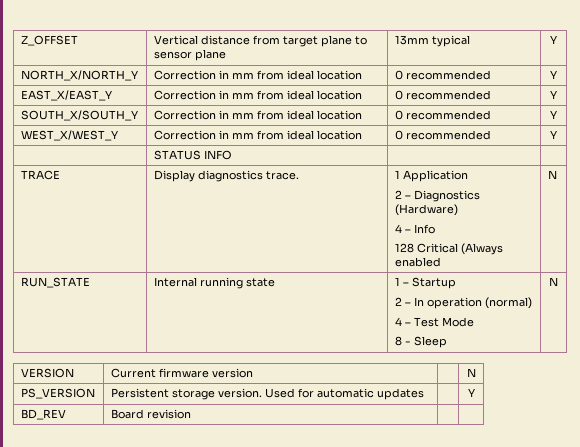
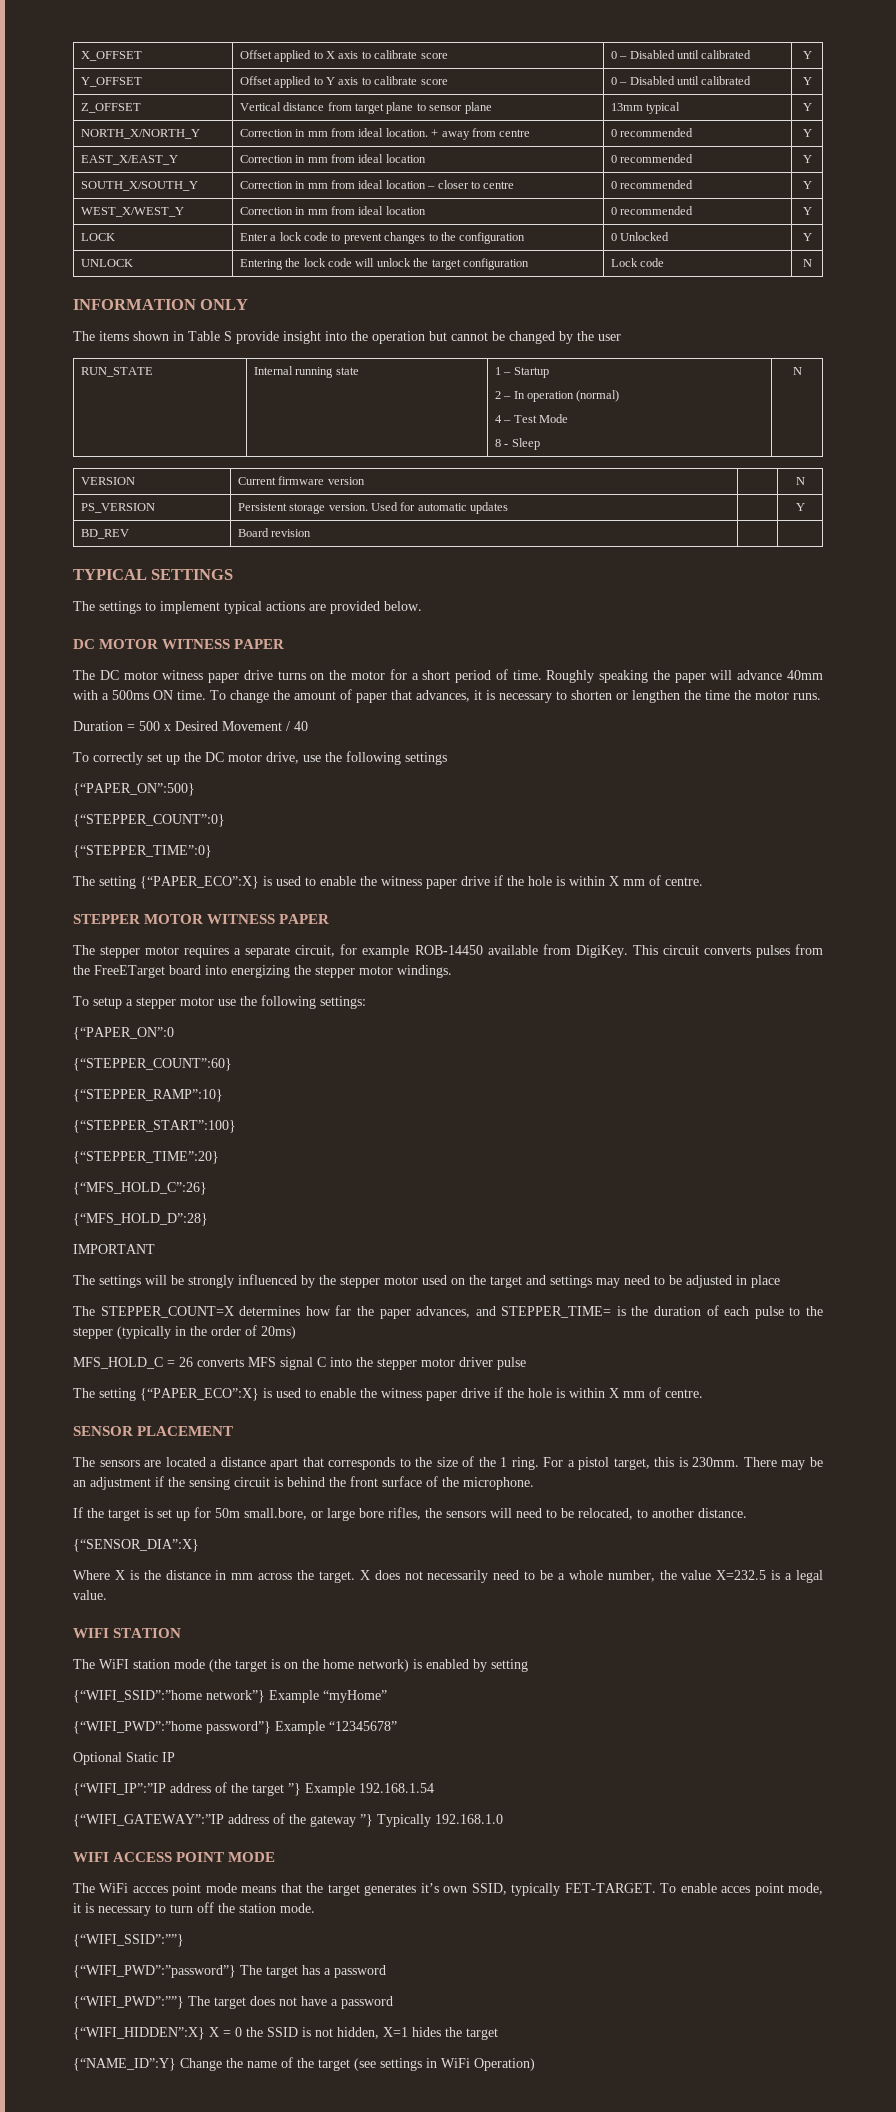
+ X_OFFSET | Offset applied to X axis to calibrate score | 0 – Disabled until calibrated | Y
+ Y_OFFSET | Offset applied to Y axis to calibrate score | 0 – Disabled until calibrated | Y
- NORTH_X/NORTH_Y | Correction in mm from ideal location | 0 recommended | Y
+ NORTH_X/NORTH_Y | Correction in mm from ideal location. + away from centre | 0 recommended | Y
- SOUTH_X/SOUTH_Y | Correction in mm from ideal location | 0 recommended | Y
+ SOUTH_X/SOUTH_Y | Correction in mm from ideal location – closer to centre | 0 recommended | Y
- | STATUS INFO | |
- TRACE | Display diagnostics trace. | 1 Application
- 2 – Diagnostics (Hardware)
- 4 – Info
- 128 Critical (Always enabled | N
+ LOCK | Enter a lock code to prevent changes to the configuration | 0 Unlocked | Y
+ UNLOCK | Entering the lock code will unlock the target configuration | Lock code | N
+ INFORMATION ONLY
+ The items shown in Table S provide insight into the operation but cannot be changed by the user
+ TYPICAL SETTINGS
+ The settings to implement typical actions are provided below.
+ DC MOTOR WITNESS PAPER
+ The DC motor witness paper drive turns on the motor for a short period of time. Roughly speaking the paper will advance 40mm with a 500ms ON time. To change the amount of paper that advances, it is necessary to shorten or lengthen the time the motor runs.
+ Duration = 500 x Desired Movement / 40
+ To correctly set up the DC motor drive, use the following settings
+ {“PAPER_ON”:500}
+ {“STEPPER_COUNT”:0}
+ {“STEPPER_TIME”:0}
+ The setting {“PAPER_ECO”:X} is used to enable the witness paper drive if the hole is within X mm of centre.
+ STEPPER MOTOR WITNESS PAPER
+ The stepper motor requires a separate circuit, for example ROB-14450 available from DigiKey. This circuit converts pulses from the FreeETarget board into energizing the stepper motor windings.
+ To setup a stepper motor use the following settings:
+ {“PAPER_ON”:0
+ {“STEPPER_COUNT”:60}
+ {“STEPPER_RAMP”:10}
+ {“STEPPER_START”:100}
+ {“STEPPER_TIME”:20}
+ {“MFS_HOLD_C”:26}
+ {“MFS_HOLD_D”:28}
+ IMPORTANT
+ The settings will be strongly influenced by the stepper motor used on the target and settings may need to be adjusted in place
+ The STEPPER_COUNT=X determines how far the paper advances, and STEPPER_TIME= is the duration of each pulse to the stepper (typically in the order of 20ms)
+ MFS_HOLD_C = 26 converts MFS signal C into the stepper motor driver pulse
+ The setting {“PAPER_ECO”:X} is used to enable the witness paper drive if the hole is within X mm of centre.
+ SENSOR PLACEMENT
+ The sensors are located a distance apart that corresponds to the size of the 1 ring. For a pistol target, this is 230mm. There may be an adjustment if the sensing circuit is behind the front surface of the microphone.
+ If the target is set up for 50m small.bore, or large bore rifles, the sensors will need to be relocated, to another distance.
+ {“SENSOR_DIA”:X}
+ Where X is the distance in mm across the target. X does not necessarily need to be a whole number, the value X=232.5 is a legal value.
+ WIFI STATION
+ The WiFI station mode (the target is on the home network) is enabled by setting
+ {“WIFI_SSID”:”home network”} Example “myHome”
+ {“WIFI_PWD”:”home password”} Example “12345678”
+ Optional Static IP
+ {“WIFI_IP”:”IP address of the target ”} Example 192.168.1.54
+ {“WIFI_GATEWAY”:”IP address of the gateway ”} Typically 192.168.1.0
+ WIFI ACCESS POINT MODE
+ The WiFi accces point mode means that the target generates it’s own SSID, typically FET-TARGET. To enable acces point mode, it is necessary to turn off the station mode.
+ {“WIFI_SSID”:””}
+ {“WIFI_PWD”:”password”} The target has a password
+ {“WIFI_PWD”:””} The target does not have a password
+ {“WIFI_HIDDEN”:X} X = 0 the SSID is not hidden, X=1 hides the target
+ {“NAME_ID”:Y} Change the name of the target (see settings in WiFi Operation)

